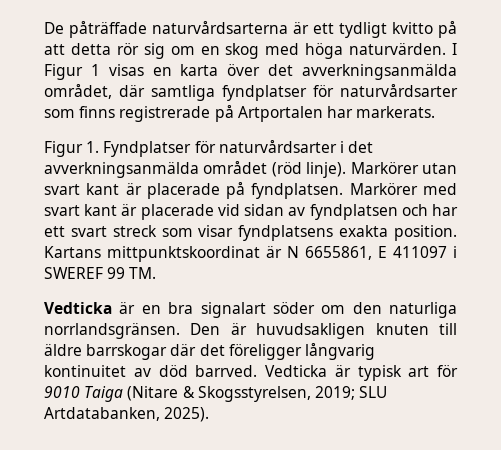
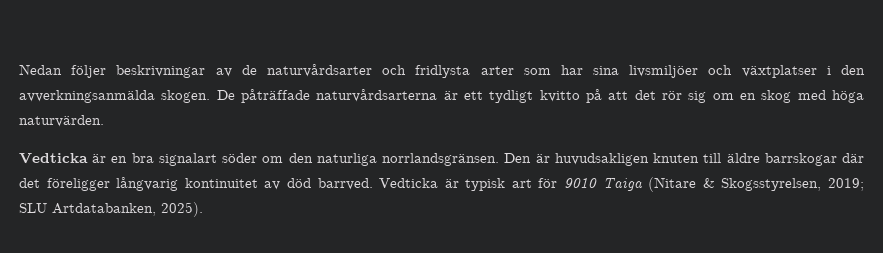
+ Nedan följer beskrivningar av de naturvårdsarter och fridlysta arter som har sina livsmiljöer och växtplatser i den avverkningsanmälda skogen.
- De påträffade naturvårdsarterna är ett tydligt kvitto på att detta rör sig om en skog med höga naturvärden. I Figur 1 visas en karta över det avverkningsanmälda området, där samtliga fyndplatser för naturvårdsarter som finns registrerade på Artportalen har markerats.
- Figur 1. Fyndplatser för naturvårdsarter i det avverkningsanmälda området (röd linje). Markörer utan svart kant är placerade på fyndplatsen. Markörer med svart kant är placerade vid sidan av fyndplatsen och har ett svart streck som visar fyndplatsens exakta position. Kartans mittpunktskoordinat är N 6655861, E 411097 i SWEREF 99 TM.
+ De påträffade naturvårdsarterna är ett tydligt kvitto på att det rör sig om en skog med höga naturvärden.

